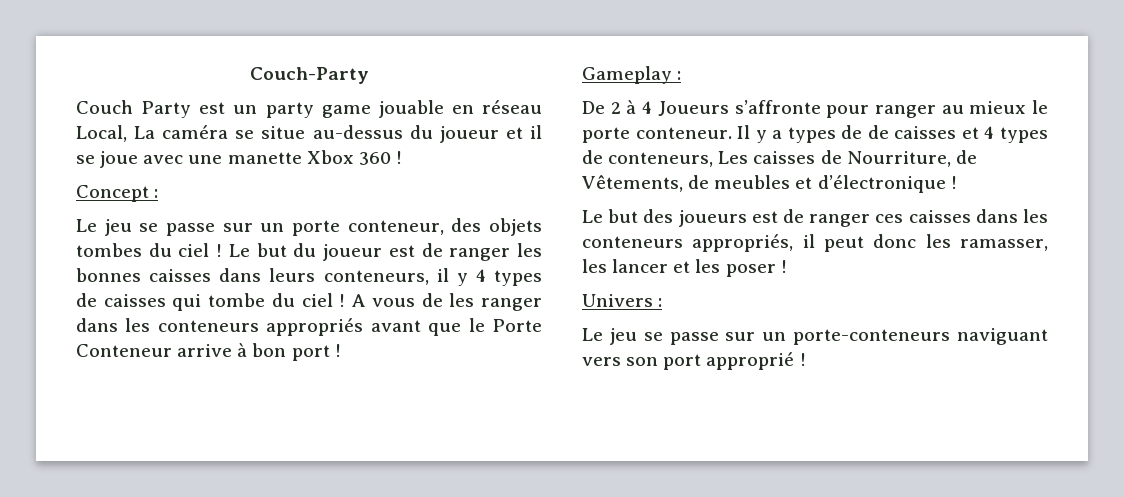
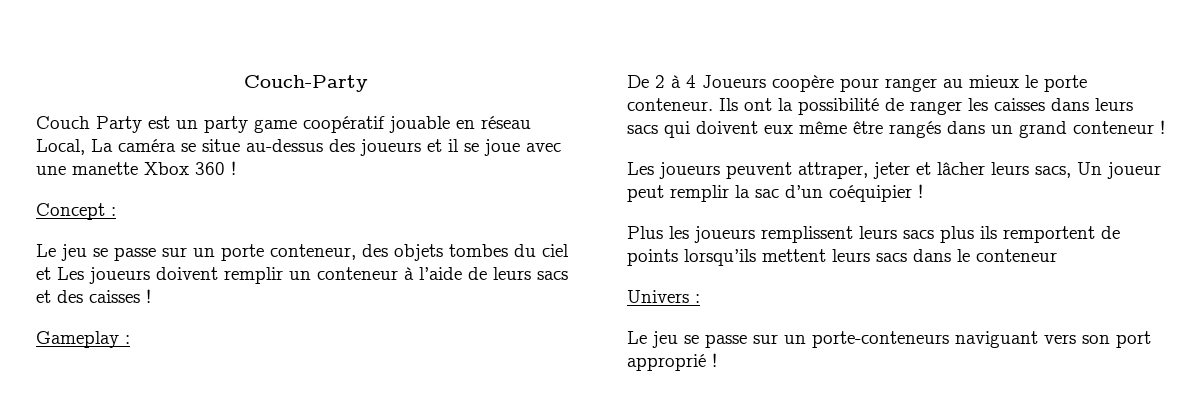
- Couch Party est un party game jouable en réseau Local, La caméra se situe au-dessus du joueur et il se joue avec une manette Xbox 360 !
+ Couch Party est un party game coopératif jouable en réseau Local, La caméra se situe au-dessus des joueurs et il se joue avec une manette Xbox 360 !
- Le jeu se passe sur un porte conteneur, des objets tombes du ciel ! Le but du joueur est de ranger les bonnes caisses dans leurs conteneurs, il y 4 types de caisses qui tombe du ciel ! A vous de les ranger dans les conteneurs appropriés avant que le Porte Conteneur arrive à bon port !
+ Le jeu se passe sur un porte conteneur, des objets tombes du ciel et Les joueurs doivent remplir un conteneur à l’aide de leurs sacs et des caisses !
- De 2 à 4 Joueurs s’affronte pour ranger au mieux le porte conteneur.
+ De 2 à 4 Joueurs coopère pour ranger au mieux le porte conteneur.
- Il y a types de de caisses et 4 types de conteneurs, Les caisses de Nourriture, de Vêtements, de meubles et d’électronique !
- Le but des joueurs est de ranger ces caisses dans les conteneurs appropriés, il peut donc les ramasser, les lancer et les poser !
+ Ils ont la possibilité de ranger les caisses dans leurs sacs qui doivent eux même être rangés dans un grand conteneur !
+ Les joueurs peuvent attraper, jeter et lâcher leurs sacs, Un joueur peut remplir la sac d’un coéquipier !
+ Plus les joueurs remplissent leurs sacs plus ils remportent de points lorsqu’ils mettent leurs sacs dans le conteneur

